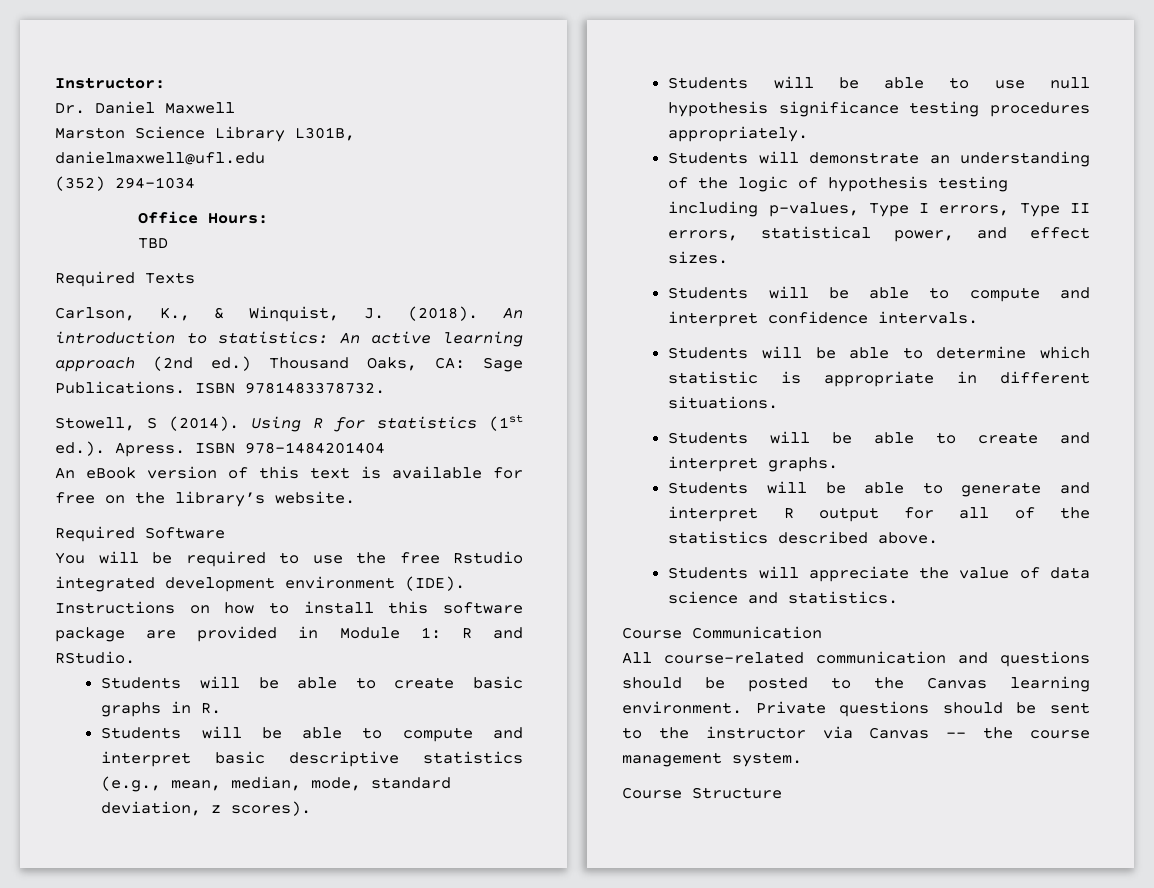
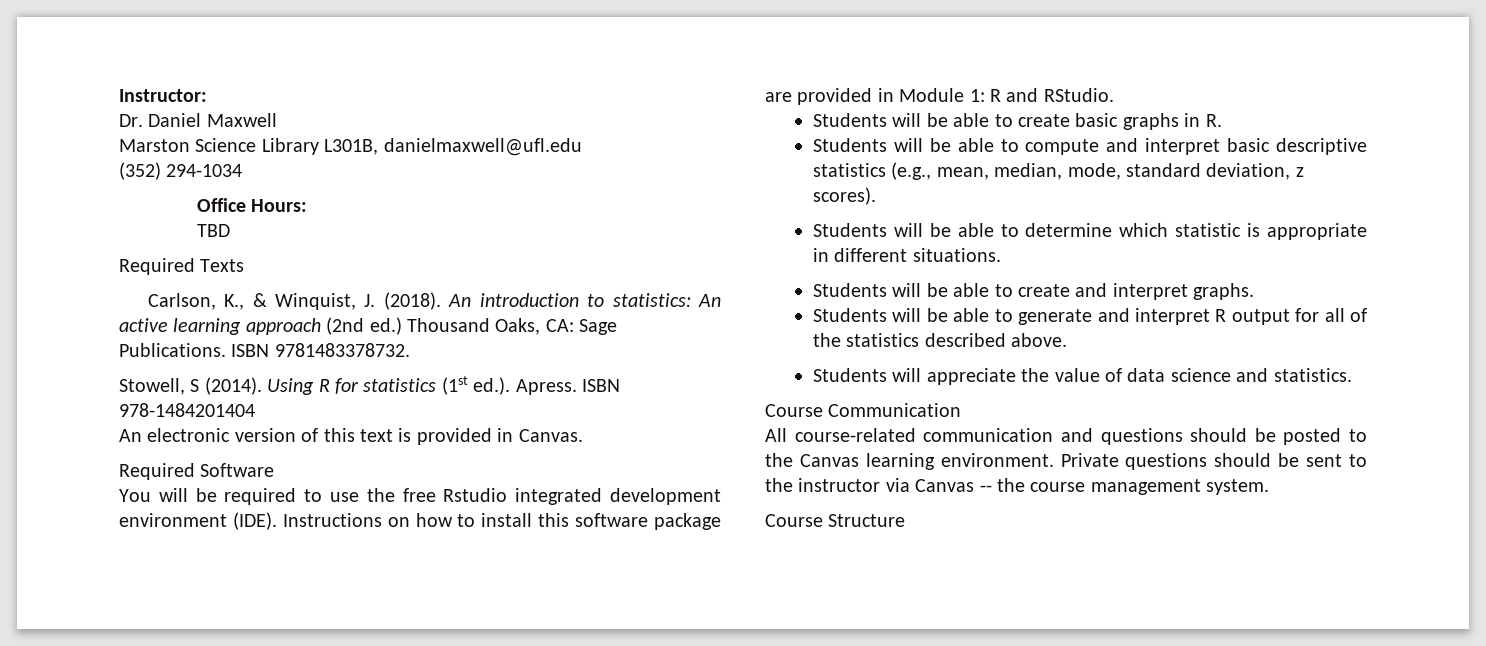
- An eBook version of this text is available for free on the library’s website.
+ An electronic version of this text is provided in Canvas.
- Students will be able to use null hypothesis significance testing procedures appropriately.
- Students will demonstrate an understanding of the logic of hypothesis testing including p-values, Type I errors, Type II errors, statistical power, and effect sizes.
- Students will be able to compute and interpret confidence intervals.

